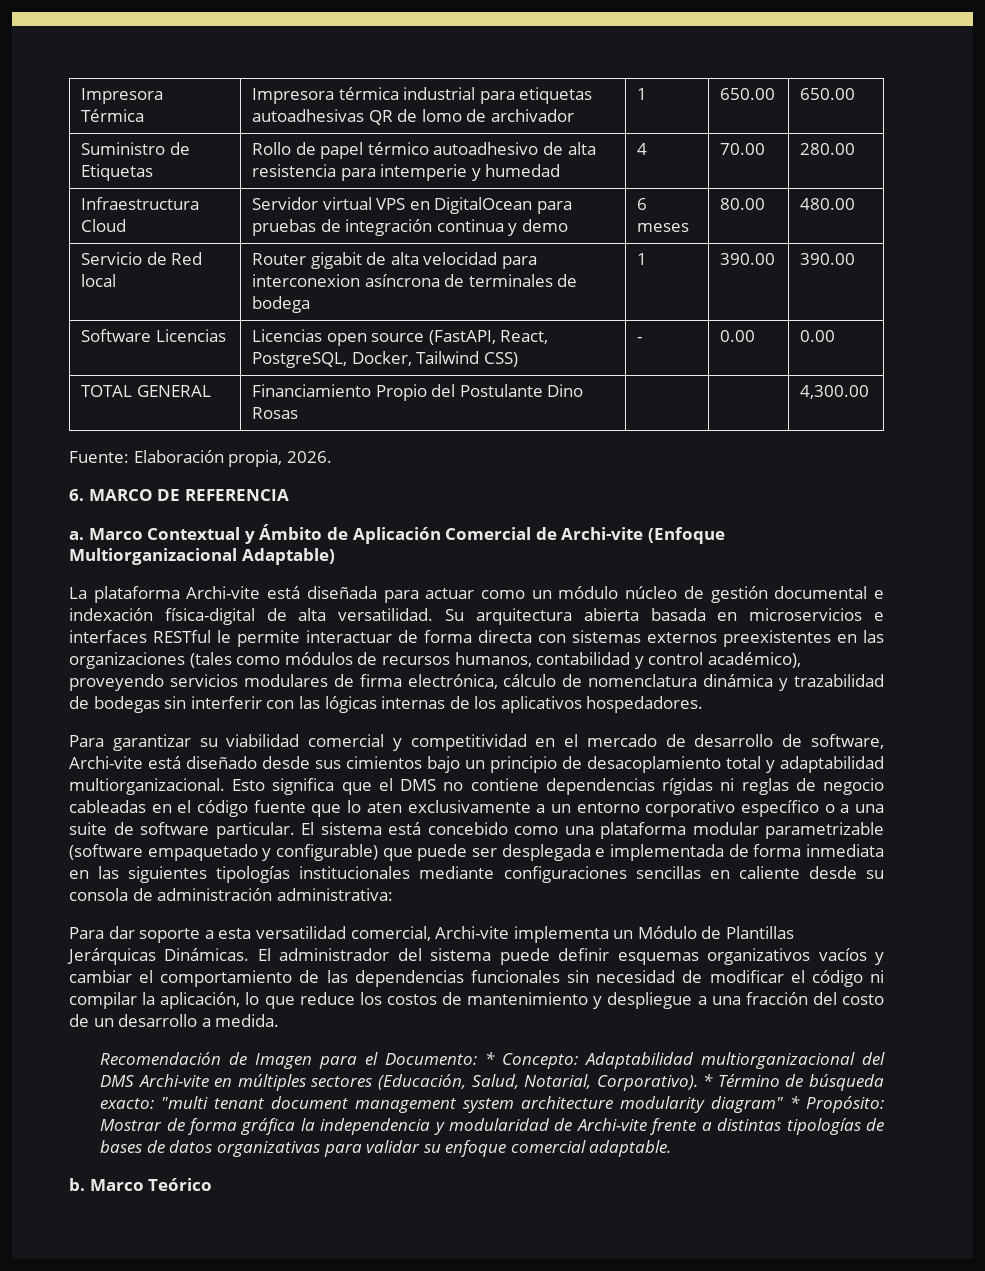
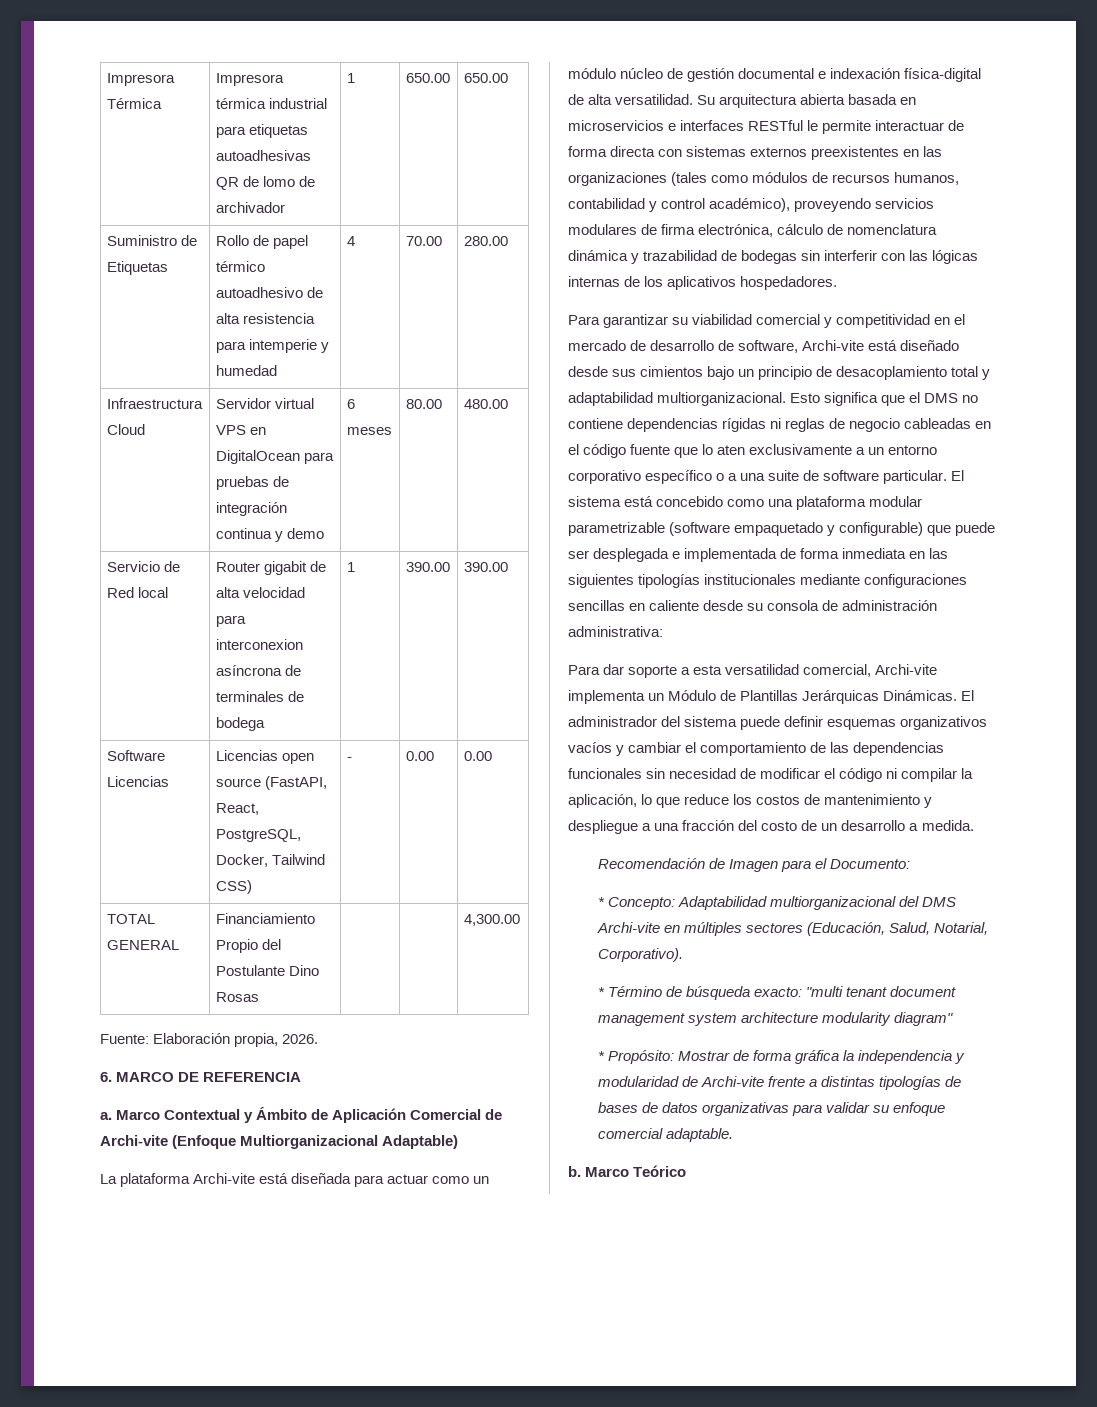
- Recomendación de Imagen para el Documento: * Concepto: Adaptabilidad multiorganizacional del DMS Archi-vite en múltiples sectores (Educación, Salud, Notarial, Corporativo). * Término de búsqueda exacto: "multi tenant document management system architecture modularity diagram" * Propósito: Mostrar de forma gráfica la independencia y modularidad de Archi-vite frente a distintas tipologías de bases de datos organizativas para validar su enfoque comercial adaptable.
+ Recomendación de Imagen para el Documento:
+ * Concepto: Adaptabilidad multiorganizacional del DMS Archi-vite en múltiples sectores (Educación, Salud, Notarial, Corporativo).
+ * Término de búsqueda exacto: "multi tenant document management system architecture modularity diagram"
+ * Propósito: Mostrar de forma gráfica la independencia y modularidad de Archi-vite frente a distintas tipologías de bases de datos organizativas para validar su enfoque comercial adaptable.

